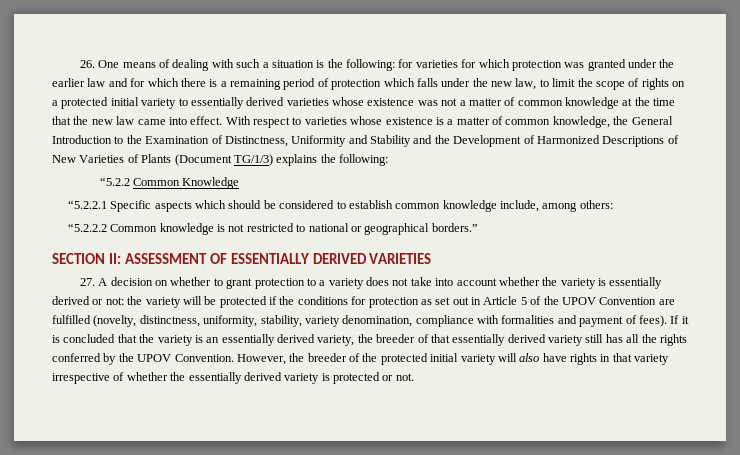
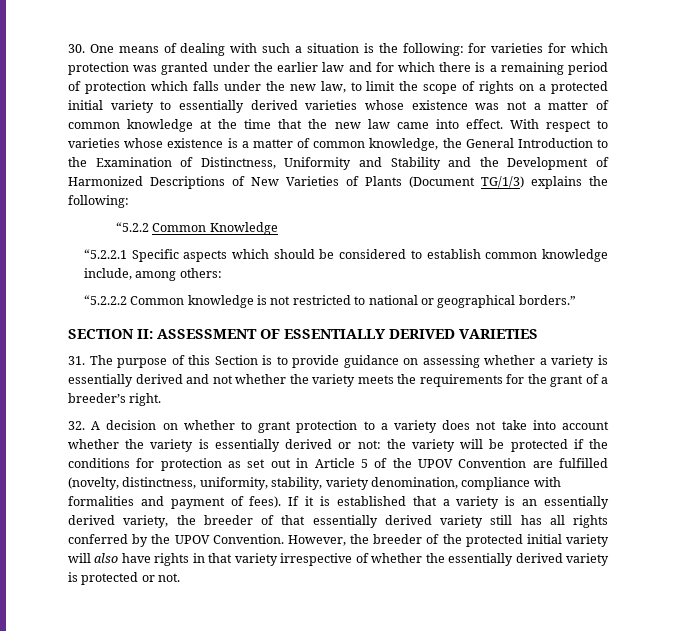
- 26. One means of dealing with such a situation is the following:
+ 30. One means of dealing with such a situation is the following:
- 27. A decision on whether to grant protection to a variety does not take into account whether the variety is essentially derived or not: the variety will be protected if the conditions for protection as set out in Article 5 of the UPOV Convention are fulfilled (novelty, distinctness, uniformity, stability, variety denomination, compliance with formalities and payment of fees).
+ 31. The purpose of this Section is to provide guidance on assessing whether a variety is essentially derived and not whether the variety meets the requirements for the grant of a breeder’s right.
+ 32. A decision on whether to grant protection to a variety does not take into account whether the variety is essentially derived or not: the variety will be protected if the conditions for protection as set out in Article 5 of the UPOV Convention are fulfilled (novelty, distinctness, uniformity, stability, variety denomination, compliance with formalities and payment of fees).
- If it is concluded that the variety is an essentially derived variety, the breeder of that essentially derived variety still has all the rights conferred by the UPOV Convention.
+ If it is established that a variety is an essentially derived variety, the breeder of that essentially derived variety still has all rights conferred by the UPOV Convention.

